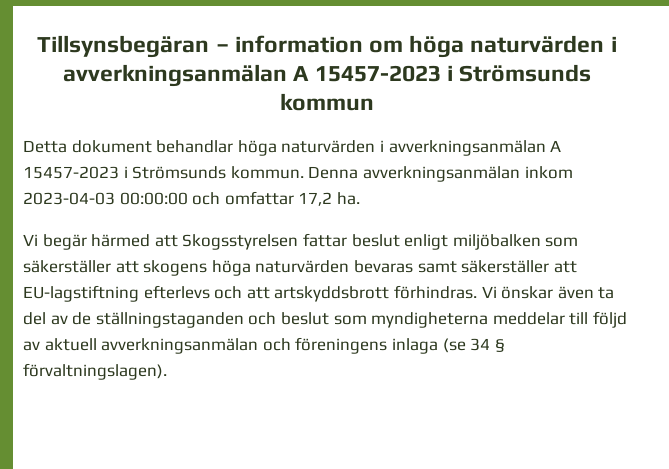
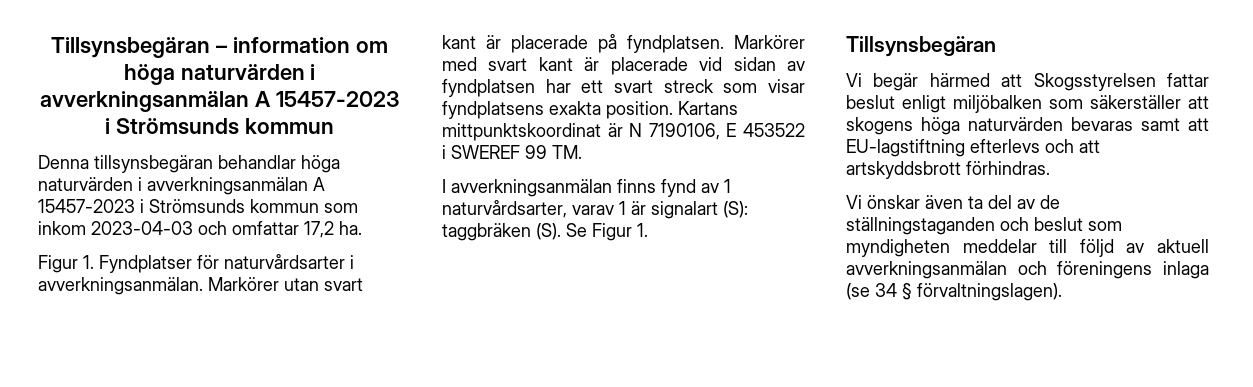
- Detta dokument behandlar höga naturvärden i avverkningsanmälan A 15457-2023 i Strömsunds kommun. Denna avverkningsanmälan inkom 2023-04-03 00:00:00 och omfattar 17,2 ha.
+ Denna tillsynsbegäran behandlar höga naturvärden i avverkningsanmälan A 15457-2023 i Strömsunds kommun som inkom 2023-04-03 och omfattar 17,2 ha.
+ Figur 1. Fyndplatser för naturvårdsarter i avverkningsanmälan. Markörer utan svart kant är placerade på fyndplatsen. Markörer med svart kant är placerade vid sidan av fyndplatsen har ett svart streck som visar fyndplatsens exakta position. Kartans mittpunktskoordinat är N 7190106, E 453522 i SWEREF 99 TM.
+ I avverkningsanmälan finns fynd av 1 naturvårdsarter, varav 1 är signalart (S): taggbräken (S). Se Figur 1.
+ Tillsynsbegäran
- Vi begär härmed att Skogsstyrelsen fattar beslut enligt miljöbalken som säkerställer att skogens höga naturvärden bevaras samt säkerställer att EU-lagstiftning efterlevs och att artskyddsbrott förhindras. Vi önskar även ta del av de ställningstaganden och beslut som myndigheterna meddelar till följd av aktuell avverkningsanmälan och föreningens inlaga (se 34 § förvaltningslagen).
+ Vi begär härmed att Skogsstyrelsen fattar beslut enligt miljöbalken som säkerställer att skogens höga naturvärden bevaras samt att EU-lagstiftning efterlevs och att artskyddsbrott förhindras.
+ Vi önskar även ta del av de ställningstaganden och beslut som myndigheten meddelar till följd av aktuell avverkningsanmälan och föreningens inlaga (se 34 § förvaltningslagen).

